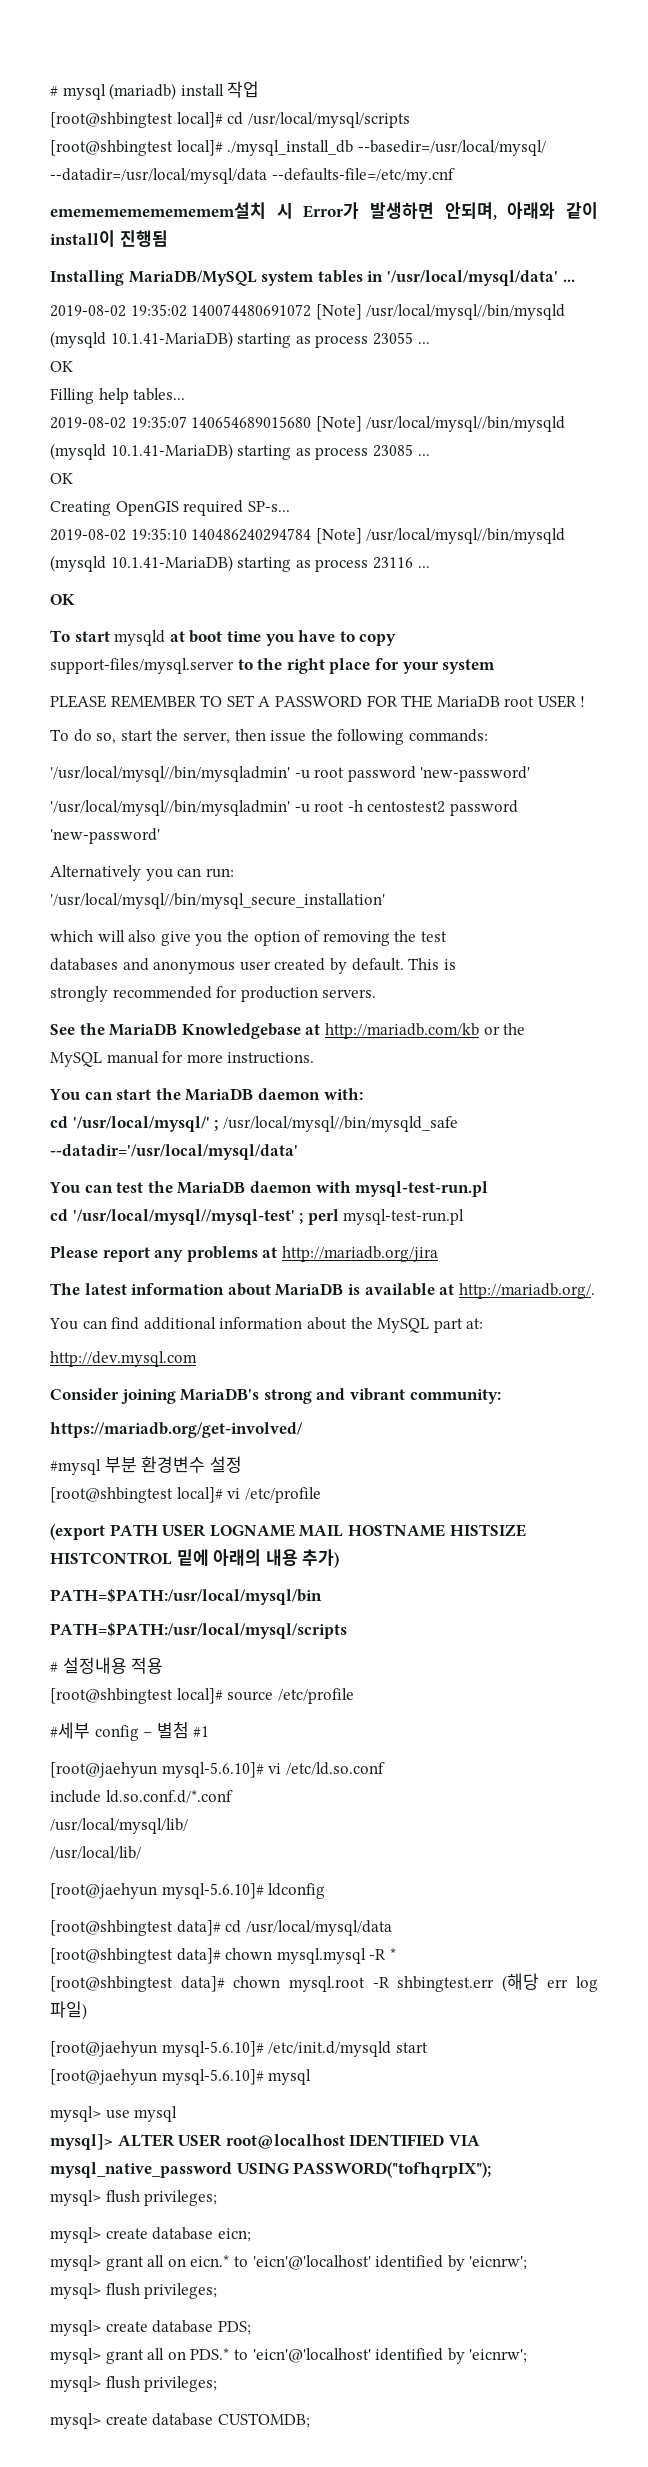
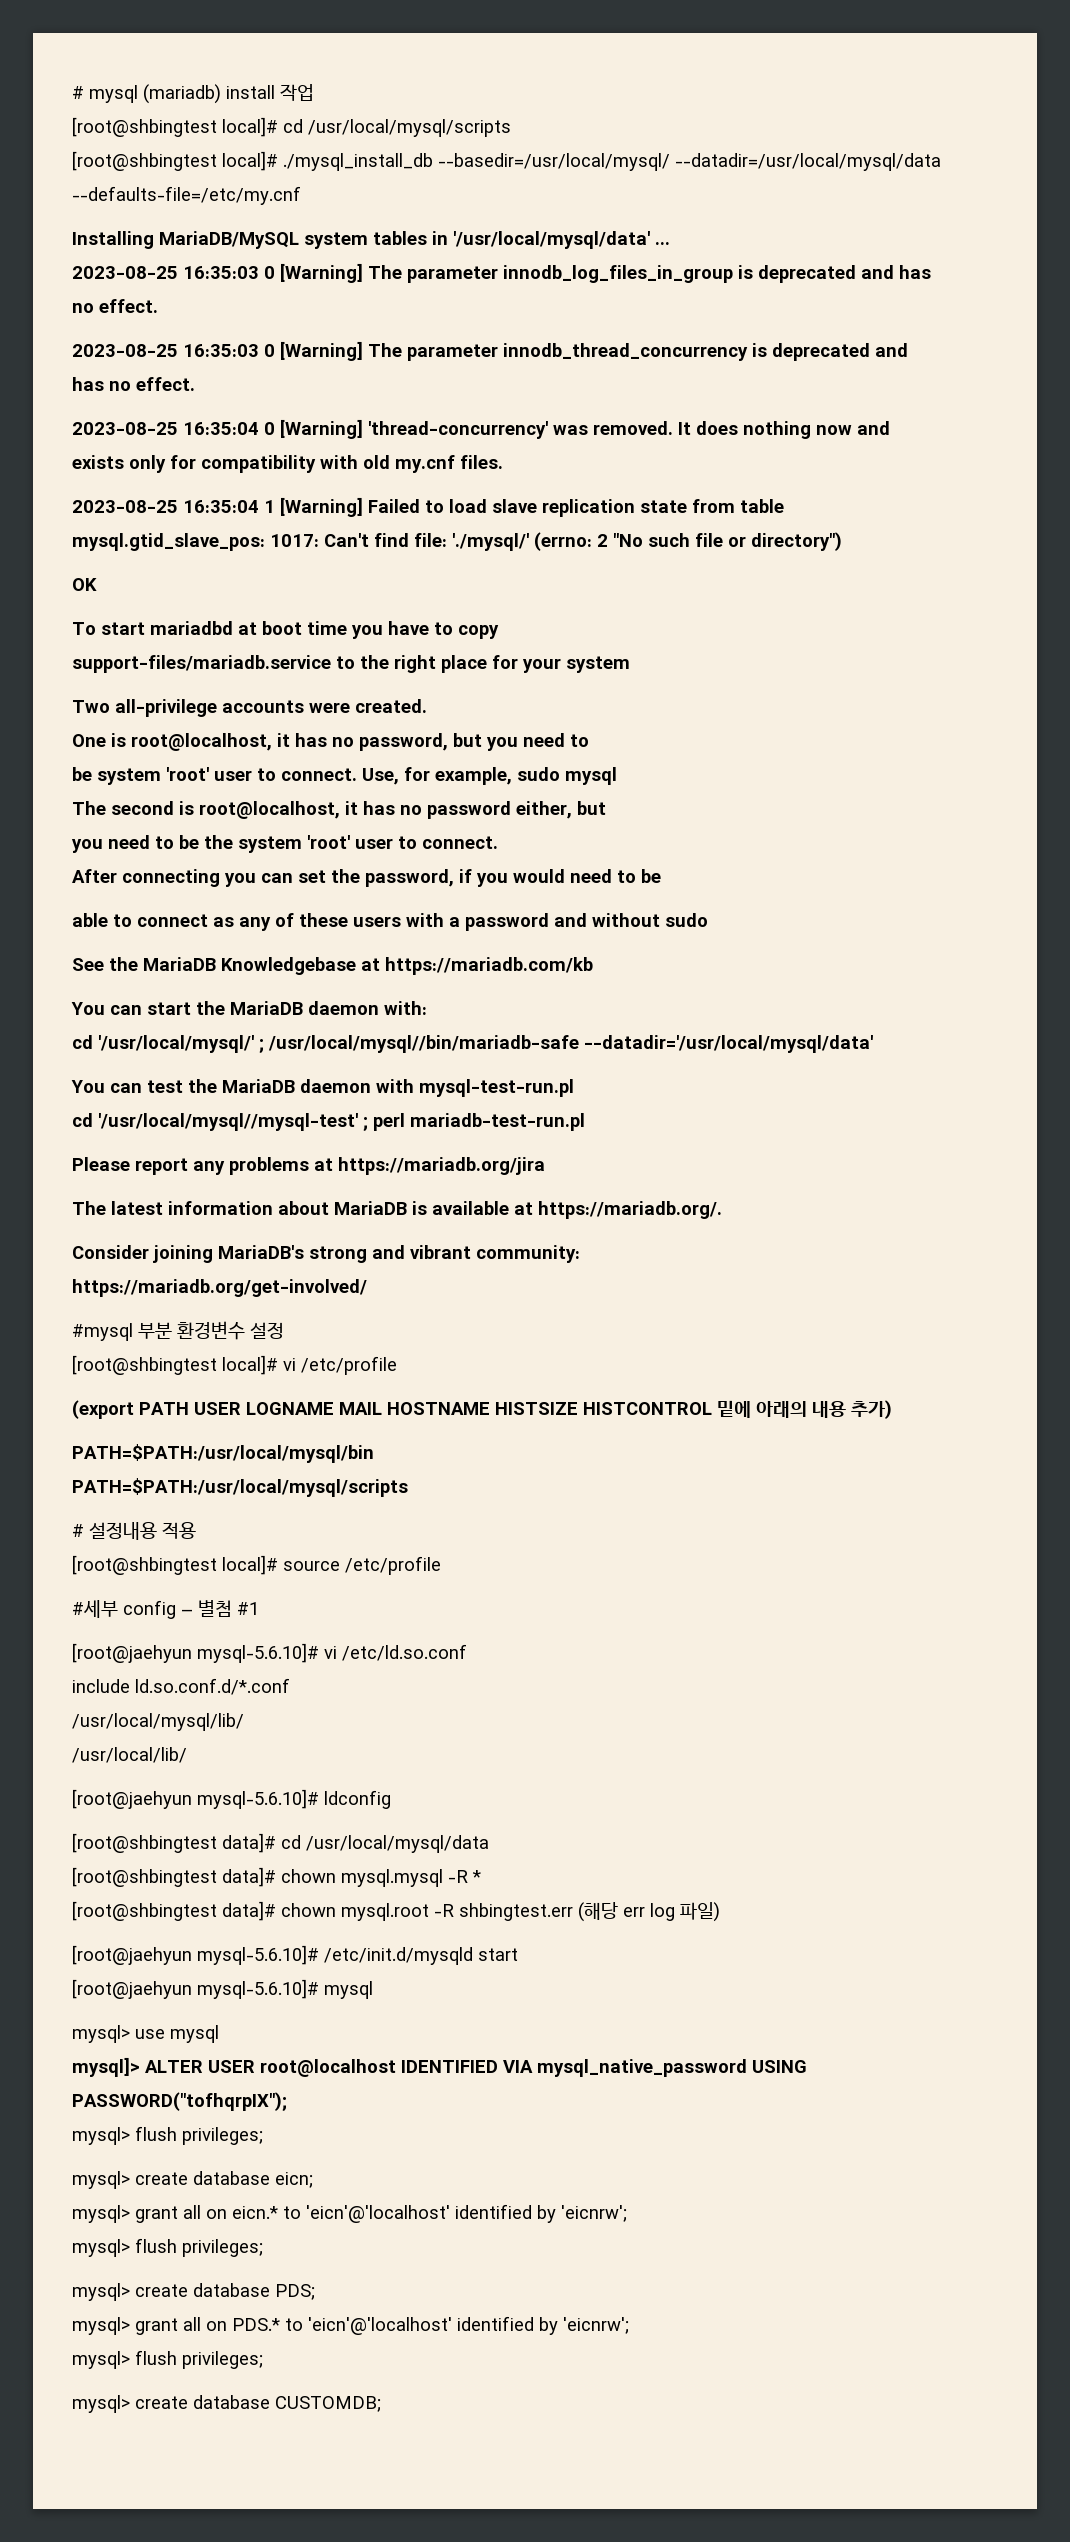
- emememememememem설치 시 Error가 발생하면 안되며, 아래와 같이 install이 진행됨
- 2019-08-02 19:35:02 140074480691072 [Note] /usr/local/mysql//bin/mysqld (mysqld 10.1.41-MariaDB) starting as process 23055 ...
- OK
- Filling help tables...
- 2019-08-02 19:35:07 140654689015680 [Note] /usr/local/mysql//bin/mysqld (mysqld 10.1.41-MariaDB) starting as process 23085 ...
- OK
- Creating OpenGIS required SP-s...
- 2019-08-02 19:35:10 140486240294784 [Note] /usr/local/mysql//bin/mysqld (mysqld 10.1.41-MariaDB) starting as process 23116 ...
+ 2023-08-25 16:35:03 0 [Warning] The parameter innodb_log_files_in_group is deprecated and has no effect.
+ 2023-08-25 16:35:03 0 [Warning] The parameter innodb_thread_concurrency is deprecated and has no effect.
+ 2023-08-25 16:35:04 0 [Warning] 'thread-concurrency' was removed. It does nothing now and exists only for compatibility with old my.cnf files.
+ 2023-08-25 16:35:04 1 [Warning] Failed to load slave replication state from table mysql.gtid_slave_pos: 1017: Can't find file: './mysql/' (errno: 2 "No such file or directory")
- To start mysqld at boot time you have to copy
+ To start mariadbd at boot time you have to copy
- support-files/mysql.server to the right place for your system
+ support-files/mariadb.service to the right place for your system
- PLEASE REMEMBER TO SET A PASSWORD FOR THE MariaDB root USER !
- To do so, start the server, then issue the following commands:
- '/usr/local/mysql//bin/mysqladmin' -u root password 'new-password'
- '/usr/local/mysql//bin/mysqladmin' -u root -h centostest2 password 'new-password'
- Alternatively you can run:
- '/usr/local/mysql//bin/mysql_secure_installation'
- which will also give you the option of removing the test
- databases and anonymous user created by default. This is
- strongly recommended for production servers.
+ Two all-privilege accounts were created.
+ One is root@localhost, it has no password, but you need to
+ be system 'root' user to connect. Use, for example, sudo mysql
+ The second is root@localhost, it has no password either, but
+ you need to be the system 'root' user to connect.
+ After connecting you can set the password, if you would need to be
+ able to connect as any of these users with a password and without sudo
- See the MariaDB Knowledgebase at http://mariadb.com/kb or the
- MySQL manual for more instructions.
+ See the MariaDB Knowledgebase at https://mariadb.com/kb
- cd '/usr/local/mysql/' ; /usr/local/mysql//bin/mysqld_safe --datadir='/usr/local/mysql/data'
+ cd '/usr/local/mysql/' ; /usr/local/mysql//bin/mariadb-safe --datadir='/usr/local/mysql/data'
- cd '/usr/local/mysql//mysql-test' ; perl mysql-test-run.pl
+ cd '/usr/local/mysql//mysql-test' ; perl mariadb-test-run.pl
- Please report any problems at http://mariadb.org/jira
+ Please report any problems at https://mariadb.org/jira
- The latest information about MariaDB is available at http://mariadb.org/.
- You can find additional information about the MySQL part at:
- http://dev.mysql.com
+ The latest information about MariaDB is available at https://mariadb.org/.

